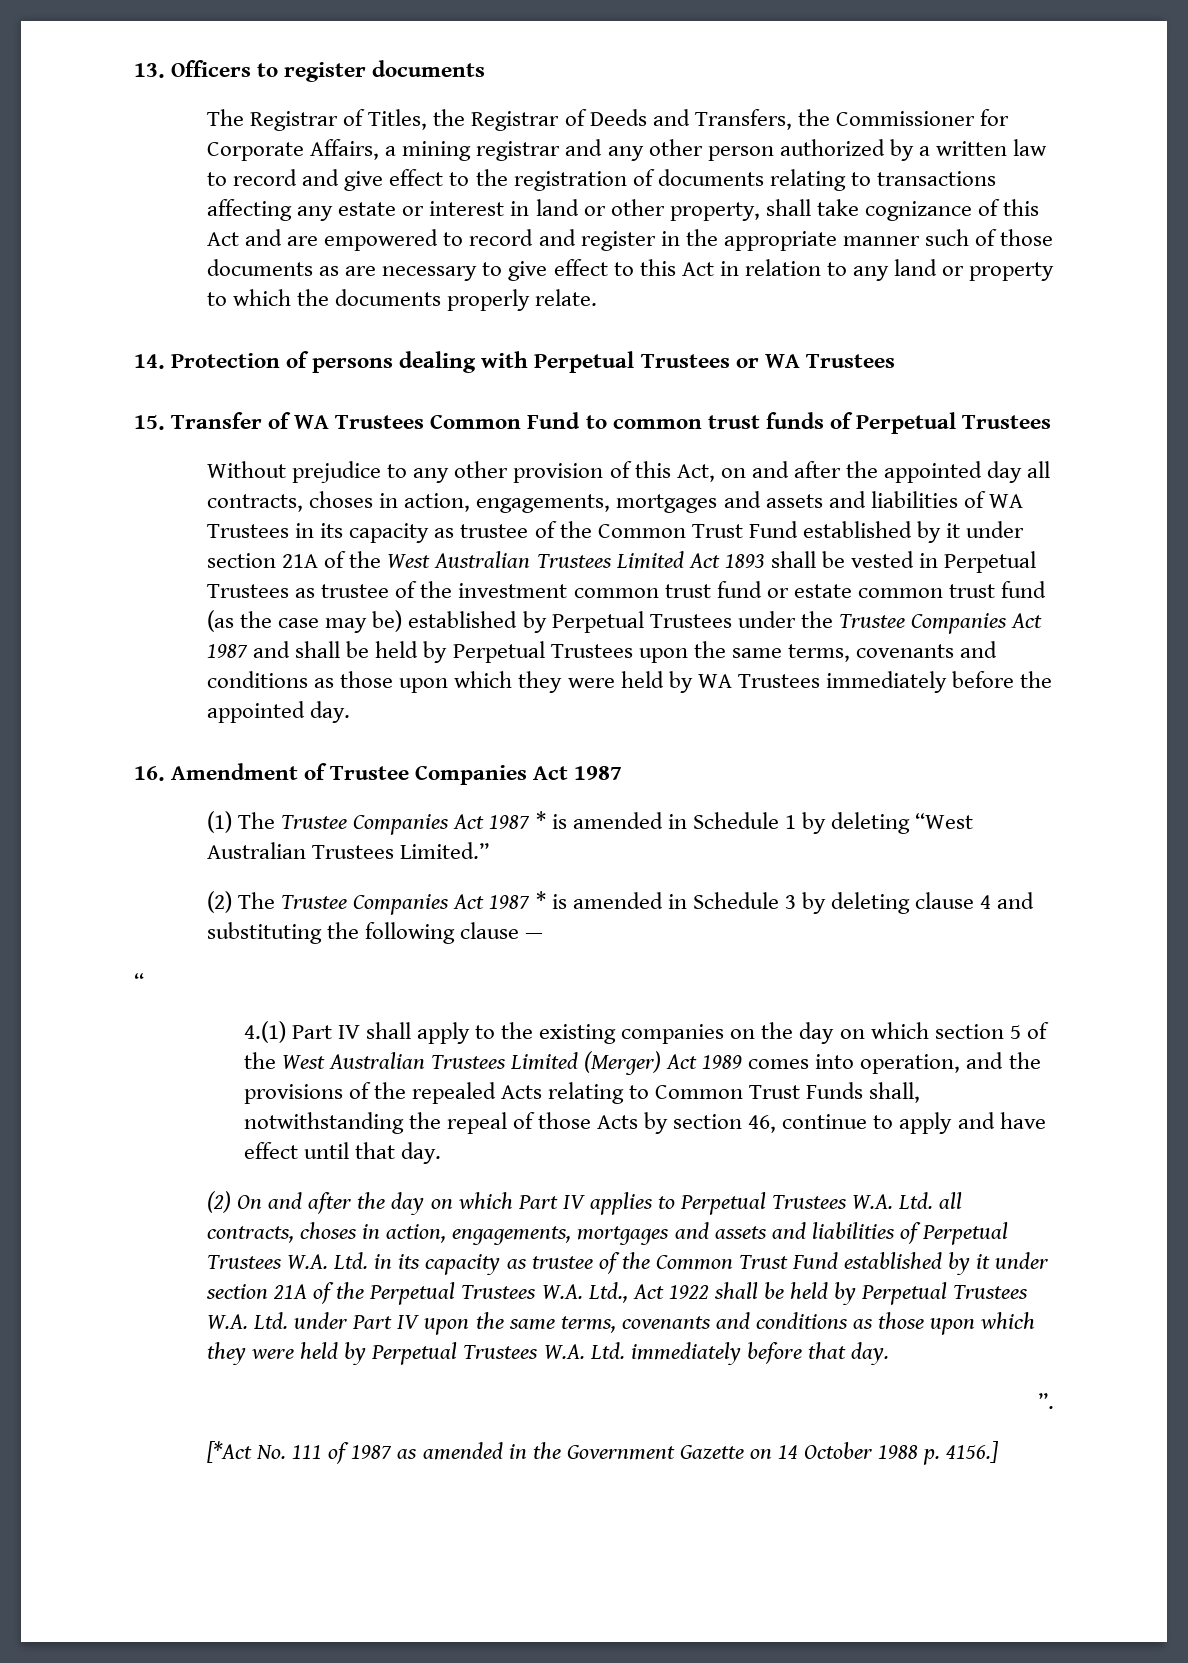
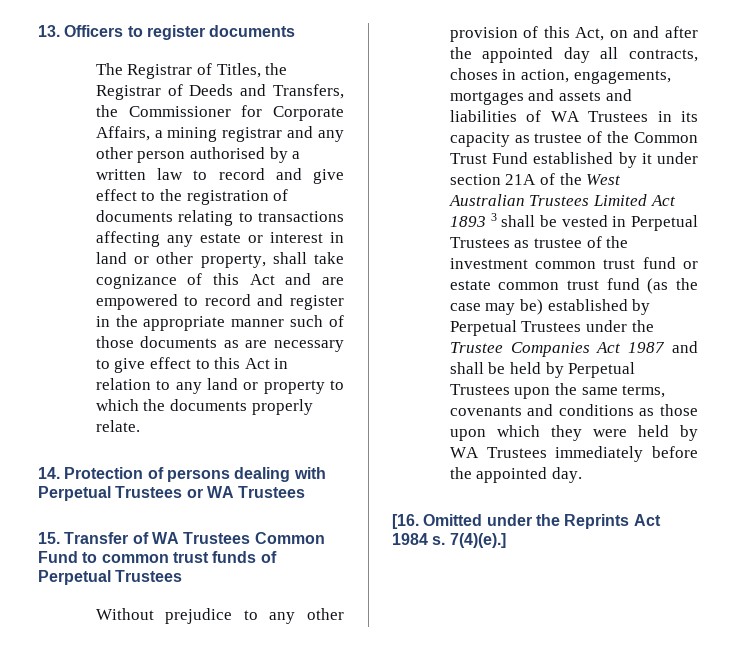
- The Registrar of Titles, the Registrar of Deeds and Transfers, the Commissioner for Corporate Affairs, a mining registrar and any other person authorized by a written law to record and give effect to the registration of documents relating to transactions affecting any estate or interest in land or other property, shall take cognizance of this Act and are empowered to record and register in the appropriate manner such of those documents as are necessary to give effect to this Act in relation to any land or property to which the documents properly relate.
+ The Registrar of Titles, the Registrar of Deeds and Transfers, the Commissioner for Corporate Affairs, a mining registrar and any other person authorised by a written law to record and give effect to the registration of documents relating to transactions affecting any estate or interest in land or other property, shall take cognizance of this Act and are empowered to record and register in the appropriate manner such of those documents as are necessary to give effect to this Act in relation to any land or property to which the documents properly relate.
- Without prejudice to any other provision of this Act, on and after the appointed day all contracts, choses in action, engagements, mortgages and assets and liabilities of WA Trustees in its capacity as trustee of the Common Trust Fund established by it under section 21A of the West Australian Trustees Limited Act 1893 shall be vested in Perpetual Trustees as trustee of the investment common trust fund or estate common trust fund (as the case may be) established by Perpetual Trustees under the Trustee Companies Act 1987 and shall be held by Perpetual Trustees upon the same terms, covenants and conditions as those upon which they were held by WA Trustees immediately before the appointed day.
+ Without prejudice to any other provision of this Act, on and after the appointed day all contracts, choses in action, engagements, mortgages and assets and liabilities of WA Trustees in its capacity as trustee of the Common Trust Fund established by it under section 21A of the West Australian Trustees Limited Act 1893 3 shall be vested in Perpetual Trustees as trustee of the investment common trust fund or estate common trust fund (as the case may be) established by Perpetual Trustees under the Trustee Companies Act 1987 and shall be held by Perpetual Trustees upon the same terms, covenants and conditions as those upon which they were held by WA Trustees immediately before the appointed day.
- 16. Amendment of Trustee Companies Act 1987
- (1) The Trustee Companies Act 1987 * is amended in Schedule 1 by deleting “West Australian Trustees Limited.”
- (2) The Trustee Companies Act 1987 * is amended in Schedule 3 by deleting clause 4 and substituting the following clause —
- “
- 4.(1) Part IV shall apply to the existing companies on the day on which section 5 of the West Australian Trustees Limited (Merger) Act 1989 comes into operation, and the provisions of the repealed Acts relating to Common Trust Funds shall, notwithstanding the repeal of those Acts by section 46, continue to apply and have effect until that day.
- (2) On and after the day on which Part IV applies to Perpetual Trustees W.A. Ltd. all contracts, choses in action, engagements, mortgages and assets and liabilities of Perpetual Trustees W.A. Ltd. in its capacity as trustee of the Common Trust Fund established by it under section 21A of the Perpetual Trustees W.A. Ltd., Act 1922 shall be held by Perpetual Trustees W.A. Ltd. under Part IV upon the same terms, covenants and conditions as those upon which they were held by Perpetual Trustees W.A. Ltd. immediately before that day.
- ”.
- [*Act No. 111 of 1987 as amended in the Government Gazette on 14 October 1988 p. 4156.]
+ [16. Omitted under the Reprints Act 1984 s. 7(4)(e).]

